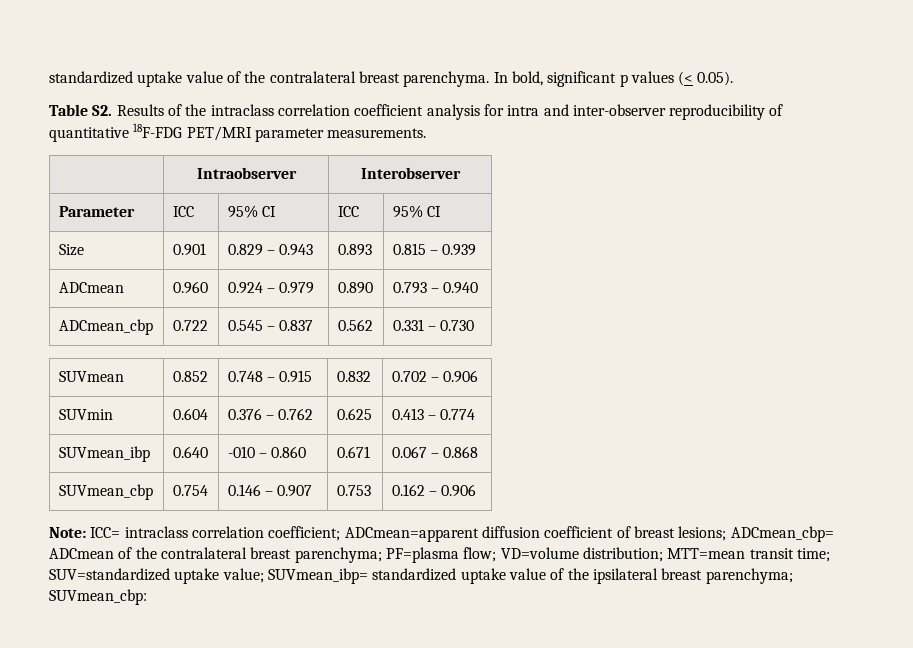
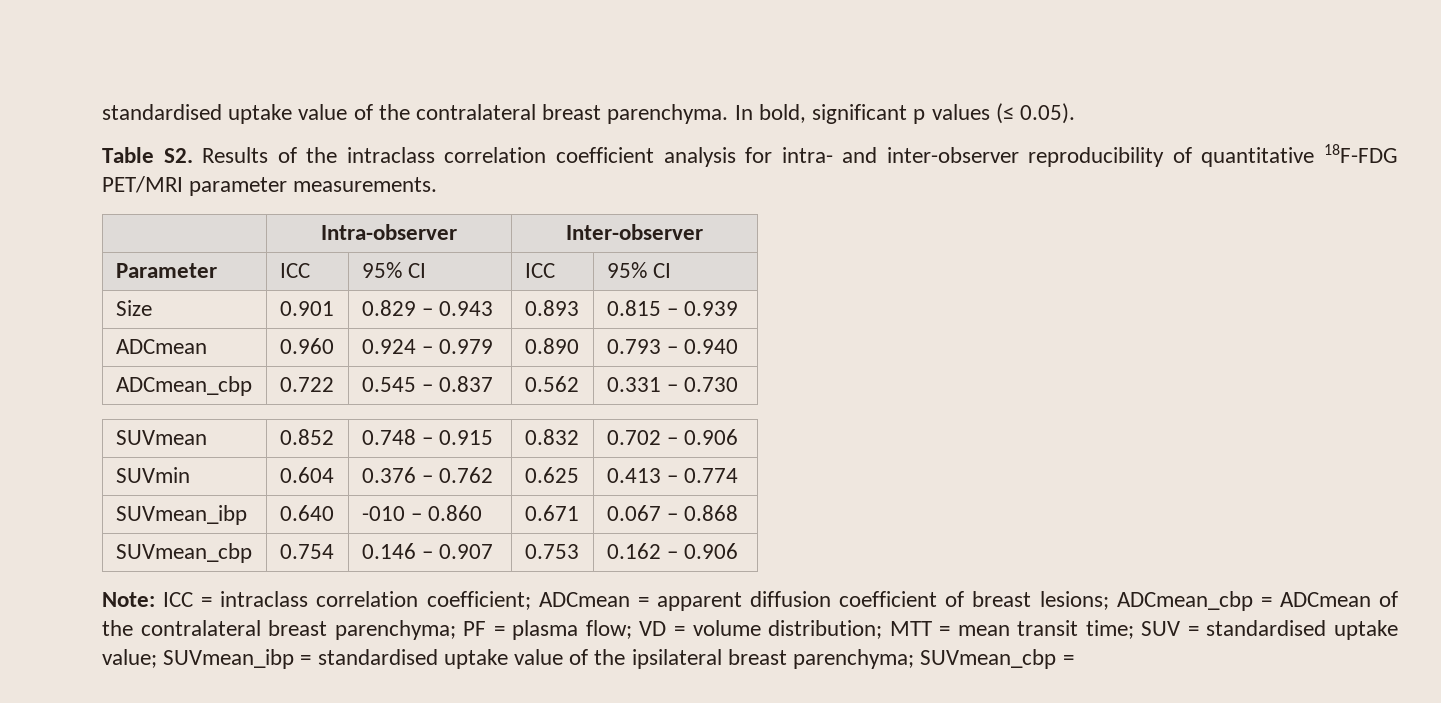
- standardized uptake value of the contralateral breast parenchyma.
+ standardised uptake value of the contralateral breast parenchyma.
- In bold, significant p values (< 0.05).
+ In bold, significant p values (≤ 0.05).
- Table S2. Results of the intraclass correlation coefficient analysis for intra and inter-observer reproducibility of quantitative 18F-FDG PET/MRI parameter measurements.
+ Table S2. Results of the intraclass correlation coefficient analysis for intra- and inter-observer reproducibility of quantitative 18F-FDG PET/MRI parameter measurements.
- | Intraobserver | Interobserver
+ | Intra-observer | Inter-observer
- Note: ICC= intraclass correlation coefficient; ADCmean=apparent diffusion coefficient of breast lesions; ADCmean_cbp= ADCmean of the contralateral breast parenchyma; PF=plasma flow; VD=volume distribution; MTT=mean transit time; SUV=standardized uptake value; SUVmean_ibp= standardized uptake value of the ipsilateral breast parenchyma; SUVmean_cbp:
+ Note: ICC = intraclass correlation coefficient; ADCmean = apparent diffusion coefficient of breast lesions; ADCmean_cbp = ADCmean of the contralateral breast parenchyma; PF = plasma flow; VD = volume distribution; MTT = mean transit time; SUV = standardised uptake value; SUVmean_ibp = standardised uptake value of the ipsilateral breast parenchyma; SUVmean_cbp =

